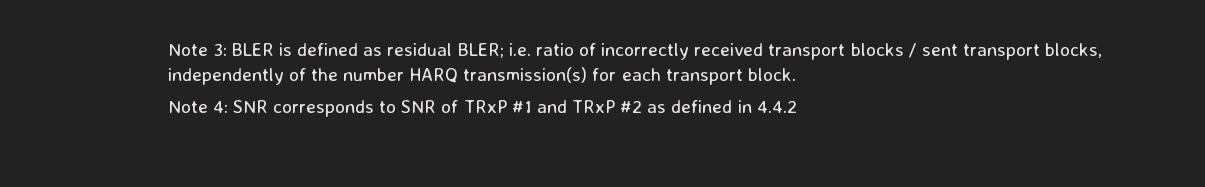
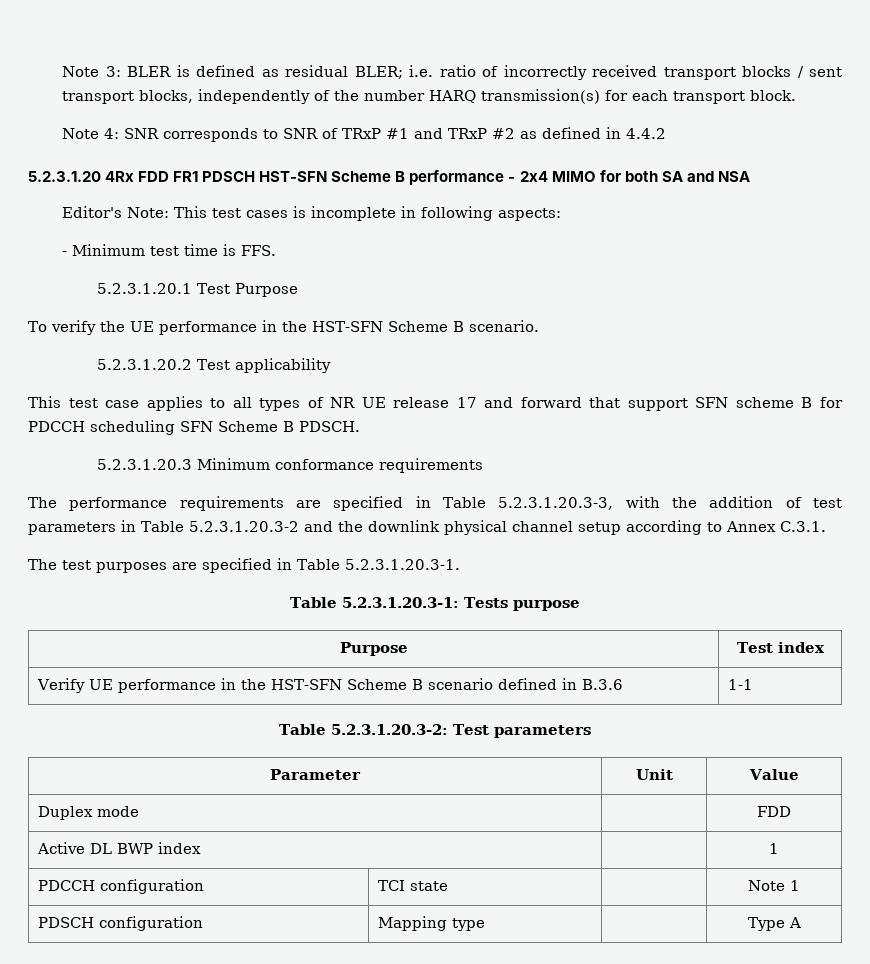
+ 5.2.3.1.20 4Rx FDD FR1 PDSCH HST-SFN Scheme B performance - 2x4 MIMO for both SA and NSA
+ Editor's Note: This test cases is incomplete in following aspects:
+ - Minimum test time is FFS.
+ 5.2.3.1.20.1 Test Purpose
+ To verify the UE performance in the HST-SFN Scheme B scenario.
+ 5.2.3.1.20.2 Test applicability
+ This test case applies to all types of NR UE release 17 and forward that support SFN scheme B for PDCCH scheduling SFN Scheme B PDSCH.
+ 5.2.3.1.20.3 Minimum conformance requirements
+ The performance requirements are specified in Table 5.2.3.1.20.3-3, with the addition of test parameters in Table 5.2.3.1.20.3-2 and the downlink physical channel setup according to Annex C.3.1.
+ The test purposes are specified in Table 5.2.3.1.20.3-1.
+ Table 5.2.3.1.20.3-1: Tests purpose
+ Purpose | Test index
+ Verify UE performance in the HST-SFN Scheme B scenario defined in B.3.6 | 1-1
+ Table 5.2.3.1.20.3-2: Test parameters
+ Parameter | Unit | Value
+ Duplex mode | | FDD
+ Active DL BWP index | | 1
+ PDCCH configuration | TCI state | | Note 1
+ PDSCH configuration | Mapping type | | Type A

